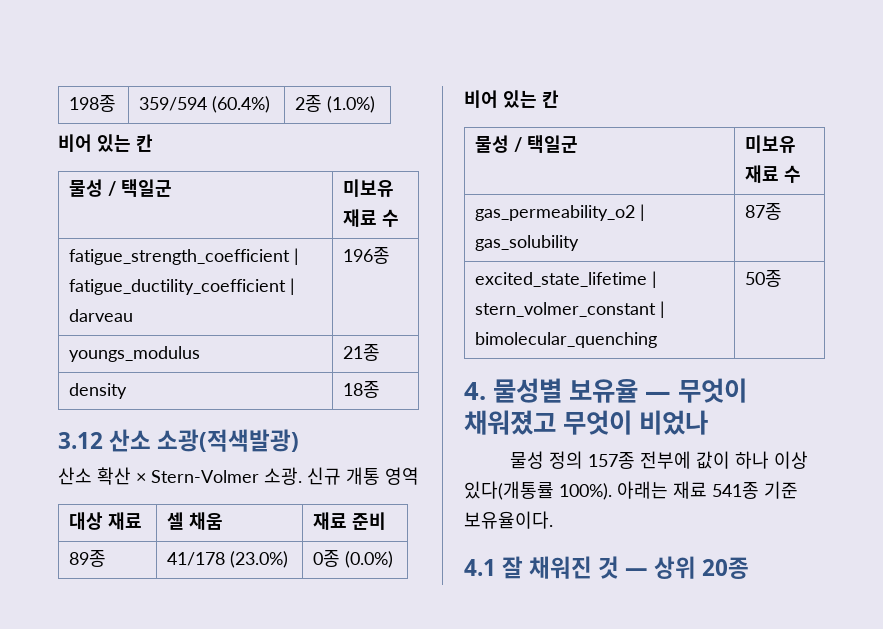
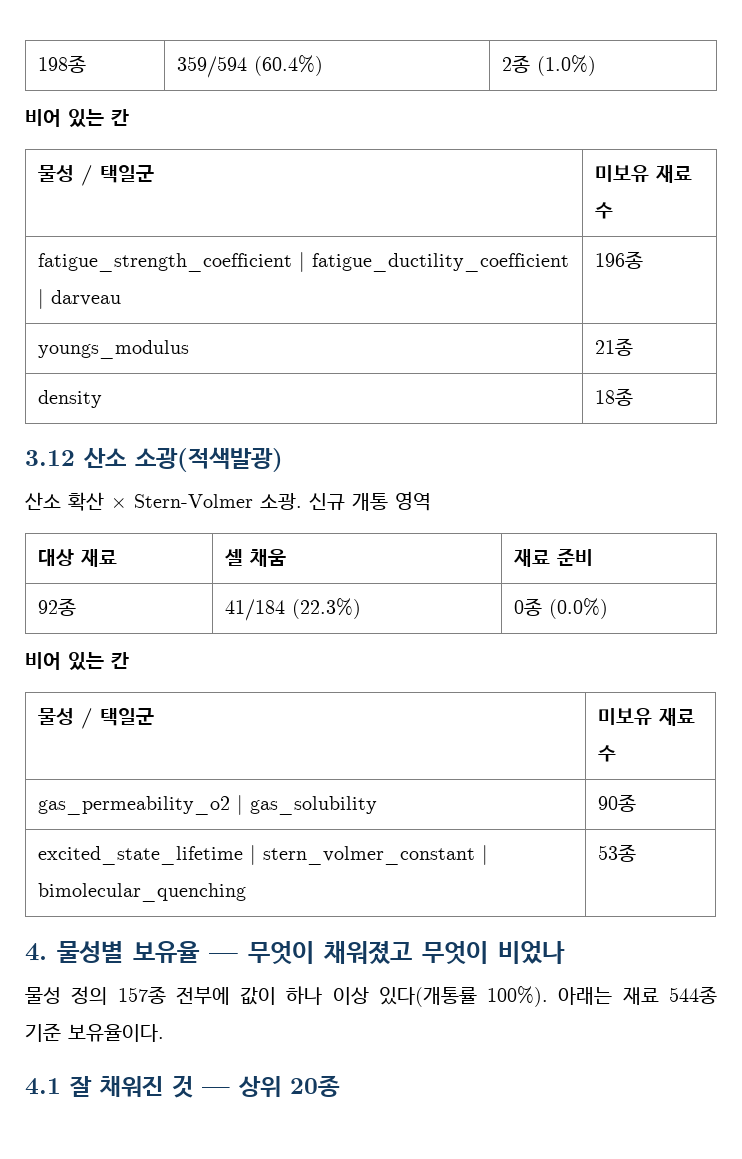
- 89종 | 41/178 (23.0%) | 0종 (0.0%)
+ 92종 | 41/184 (22.3%) | 0종 (0.0%)
- gas_permeability_o2 | gas_solubility | 87종
+ gas_permeability_o2 | gas_solubility | 90종
- excited_state_lifetime | stern_volmer_constant | bimolecular_quenching | 50종
+ excited_state_lifetime | stern_volmer_constant | bimolecular_quenching | 53종
- 아래는 재료 541종 기준 보유율이다.
+ 아래는 재료 544종 기준 보유율이다.

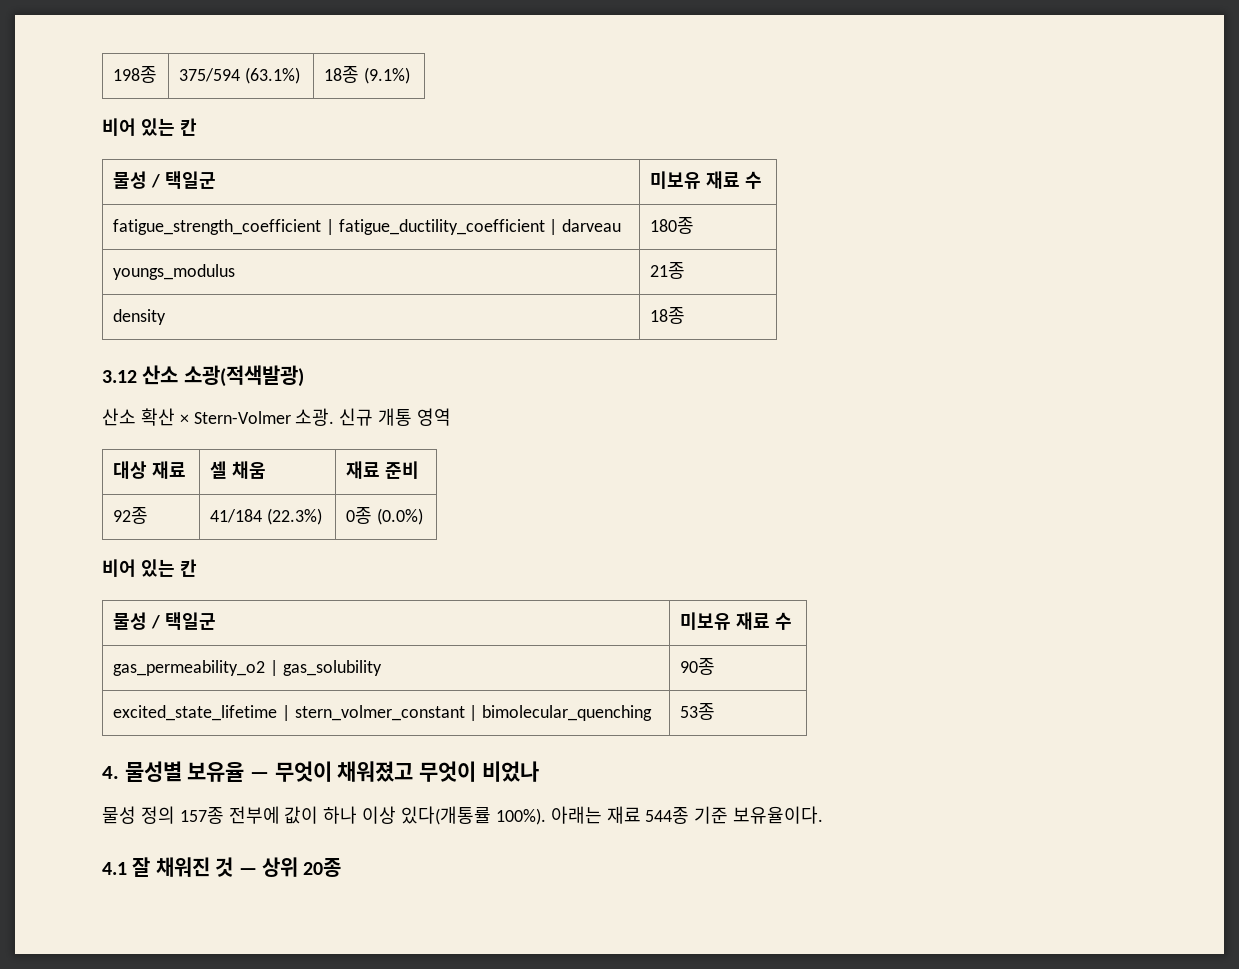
- 198종 | 359/594 (60.4%) | 2종 (1.0%)
+ 198종 | 375/594 (63.1%) | 18종 (9.1%)
- fatigue_strength_coefficient | fatigue_ductility_coefficient | darveau | 196종
+ fatigue_strength_coefficient | fatigue_ductility_coefficient | darveau | 180종

